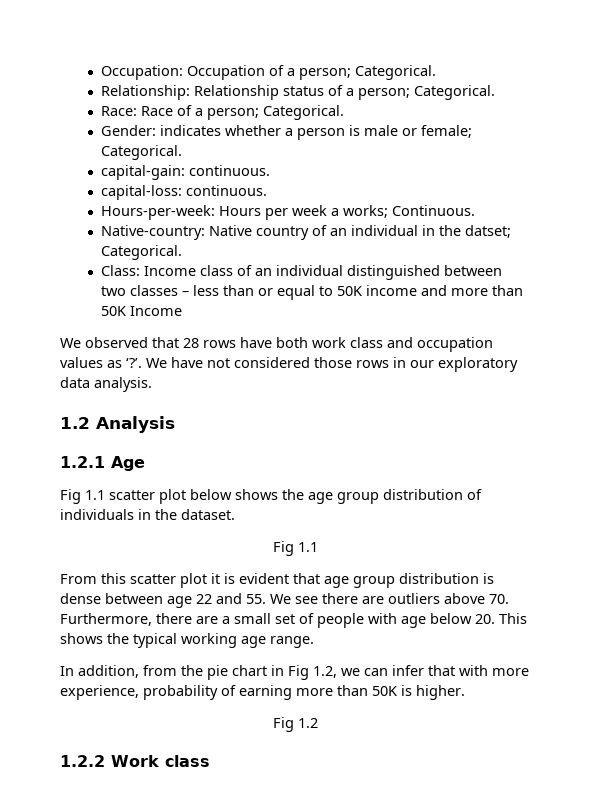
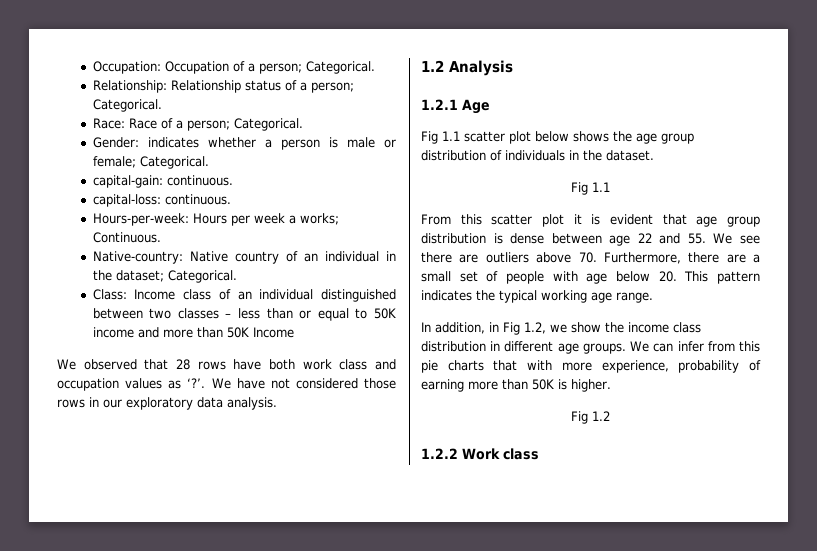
- Native-country: Native country of an individual in the datset; Categorical.
+ Native-country: Native country of an individual in the dataset; Categorical.
- From this scatter plot it is evident that age group distribution is dense between age 22 and 55. We see there are outliers above 70. Furthermore, there are a small set of people with age below 20. This shows the typical working age range.
+ From this scatter plot it is evident that age group distribution is dense between age 22 and 55. We see there are outliers above 70. Furthermore, there are a small set of people with age below 20. This pattern indicates the typical working age range.
- In addition, from the pie chart in Fig 1.2, we can infer that with more experience, probability of earning more than 50K is higher.
+ In addition, in Fig 1.2, we show the income class distribution in different age groups. We can infer from this pie charts that with more experience, probability of earning more than 50K is higher.

